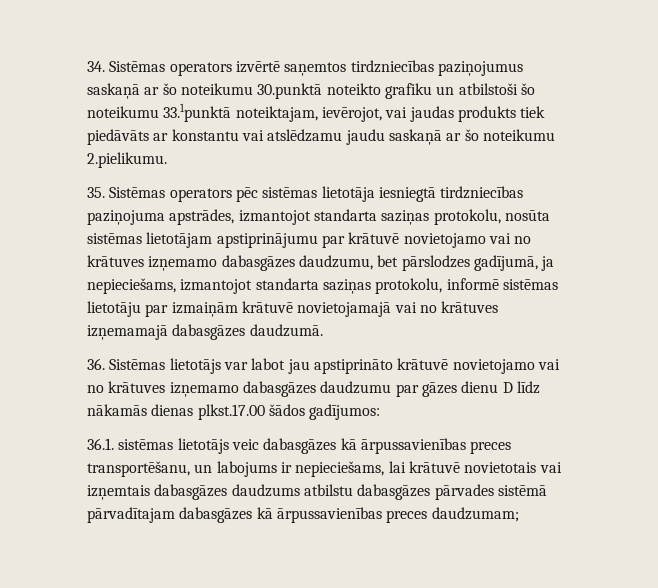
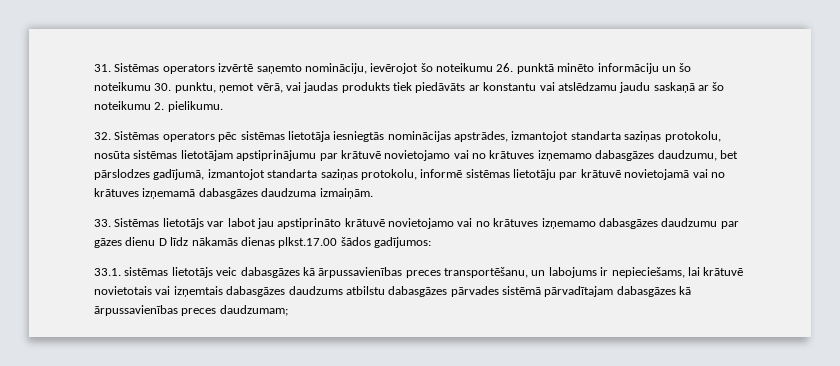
- 34. Sistēmas operators izvērtē saņemtos tirdzniecības paziņojumus saskaņā ar šo noteikumu 30.punktā noteikto grafiku un atbilstoši šo noteikumu 33.1punktā noteiktajam, ievērojot, vai jaudas produkts tiek piedāvāts ar konstantu vai atslēdzamu jaudu saskaņā ar šo noteikumu 2.pielikumu.
- 35. Sistēmas operators pēc sistēmas lietotāja iesniegtā tirdzniecības paziņojuma apstrādes, izmantojot standarta saziņas protokolu, nosūta sistēmas lietotājam apstiprinājumu par krātuvē novietojamo vai no krātuves izņemamo dabasgāzes daudzumu, bet pārslodzes gadījumā, ja nepieciešams, izmantojot standarta saziņas protokolu, informē sistēmas lietotāju par izmaiņām krātuvē novietojamajā vai no krātuves izņemamajā dabasgāzes daudzumā.
- 36. Sistēmas lietotājs var labot jau apstiprināto krātuvē novietojamo vai no krātuves izņemamo dabasgāzes daudzumu par gāzes dienu D līdz nākamās dienas plkst.17.00 šādos gadījumos:
+ 31. Sistēmas operators izvērtē saņemto nomināciju, ievērojot šo noteikumu 26. punktā minēto informāciju un šo noteikumu 30. punktu, ņemot vērā, vai jaudas produkts tiek piedāvāts ar konstantu vai atslēdzamu jaudu saskaņā ar šo noteikumu 2. pielikumu.
+ 32. Sistēmas operators pēc sistēmas lietotāja iesniegtās nominācijas apstrādes, izmantojot standarta saziņas protokolu, nosūta sistēmas lietotājam apstiprinājumu par krātuvē novietojamo vai no krātuves izņemamo dabasgāzes daudzumu, bet pārslodzes gadījumā, izmantojot standarta saziņas protokolu, informē sistēmas lietotāju par krātuvē novietojamā vai no krātuves izņemamā dabasgāzes daudzuma izmaiņām.
+ 33. Sistēmas lietotājs var labot jau apstiprināto krātuvē novietojamo vai no krātuves izņemamo dabasgāzes daudzumu par gāzes dienu D līdz nākamās dienas plkst.17.00 šādos gadījumos:
- 36.1. sistēmas lietotājs veic dabasgāzes kā ārpussavienības preces transportēšanu, un labojums ir nepieciešams, lai krātuvē novietotais vai izņemtais dabasgāzes daudzums atbilstu dabasgāzes pārvades sistēmā pārvadītajam dabasgāzes kā ārpussavienības preces daudzumam;
+ 33.1. sistēmas lietotājs veic dabasgāzes kā ārpussavienības preces transportēšanu, un labojums ir nepieciešams, lai krātuvē novietotais vai izņemtais dabasgāzes daudzums atbilstu dabasgāzes pārvades sistēmā pārvadītajam dabasgāzes kā ārpussavienības preces daudzumam;

